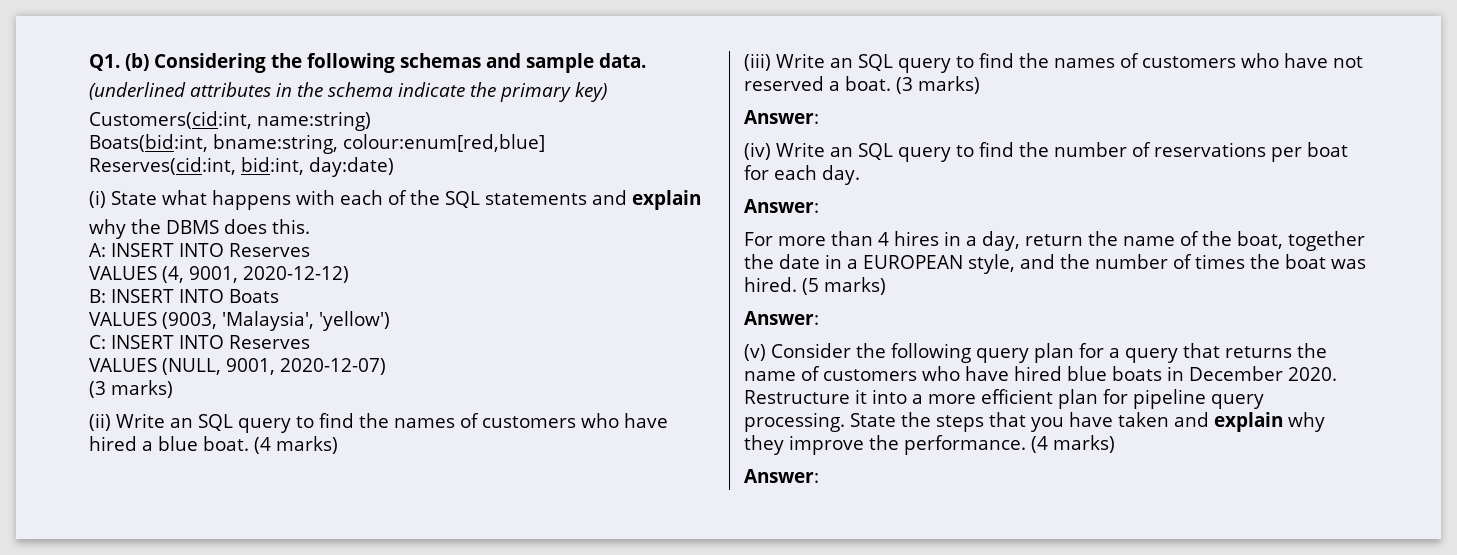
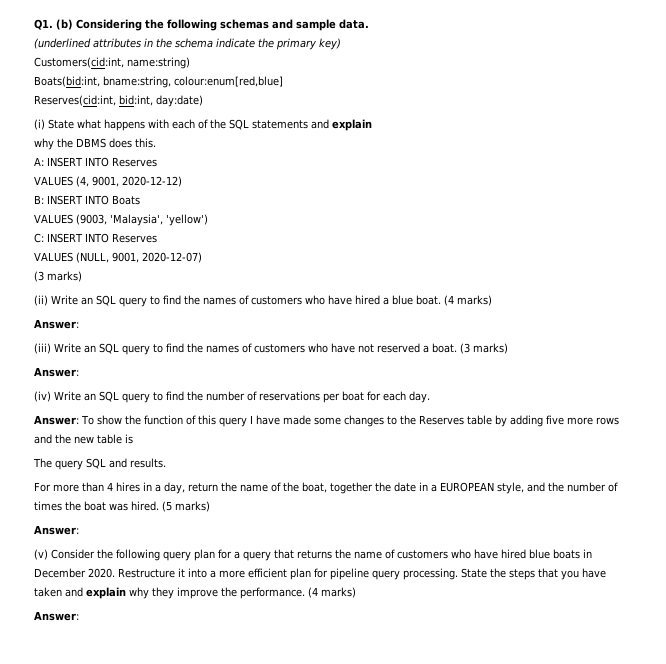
  (ii) Write an SQL query to find the names of customers who have hired a blue boat. (4 marks)
+ Answer:
  (iv) Write an SQL query to find the number of reservations per boat for each day.
- Answer:
+ Answer: To show the function of this query I have made some changes to the Reserves table by adding five more rows and the new table is
+ The query SQL and results.

